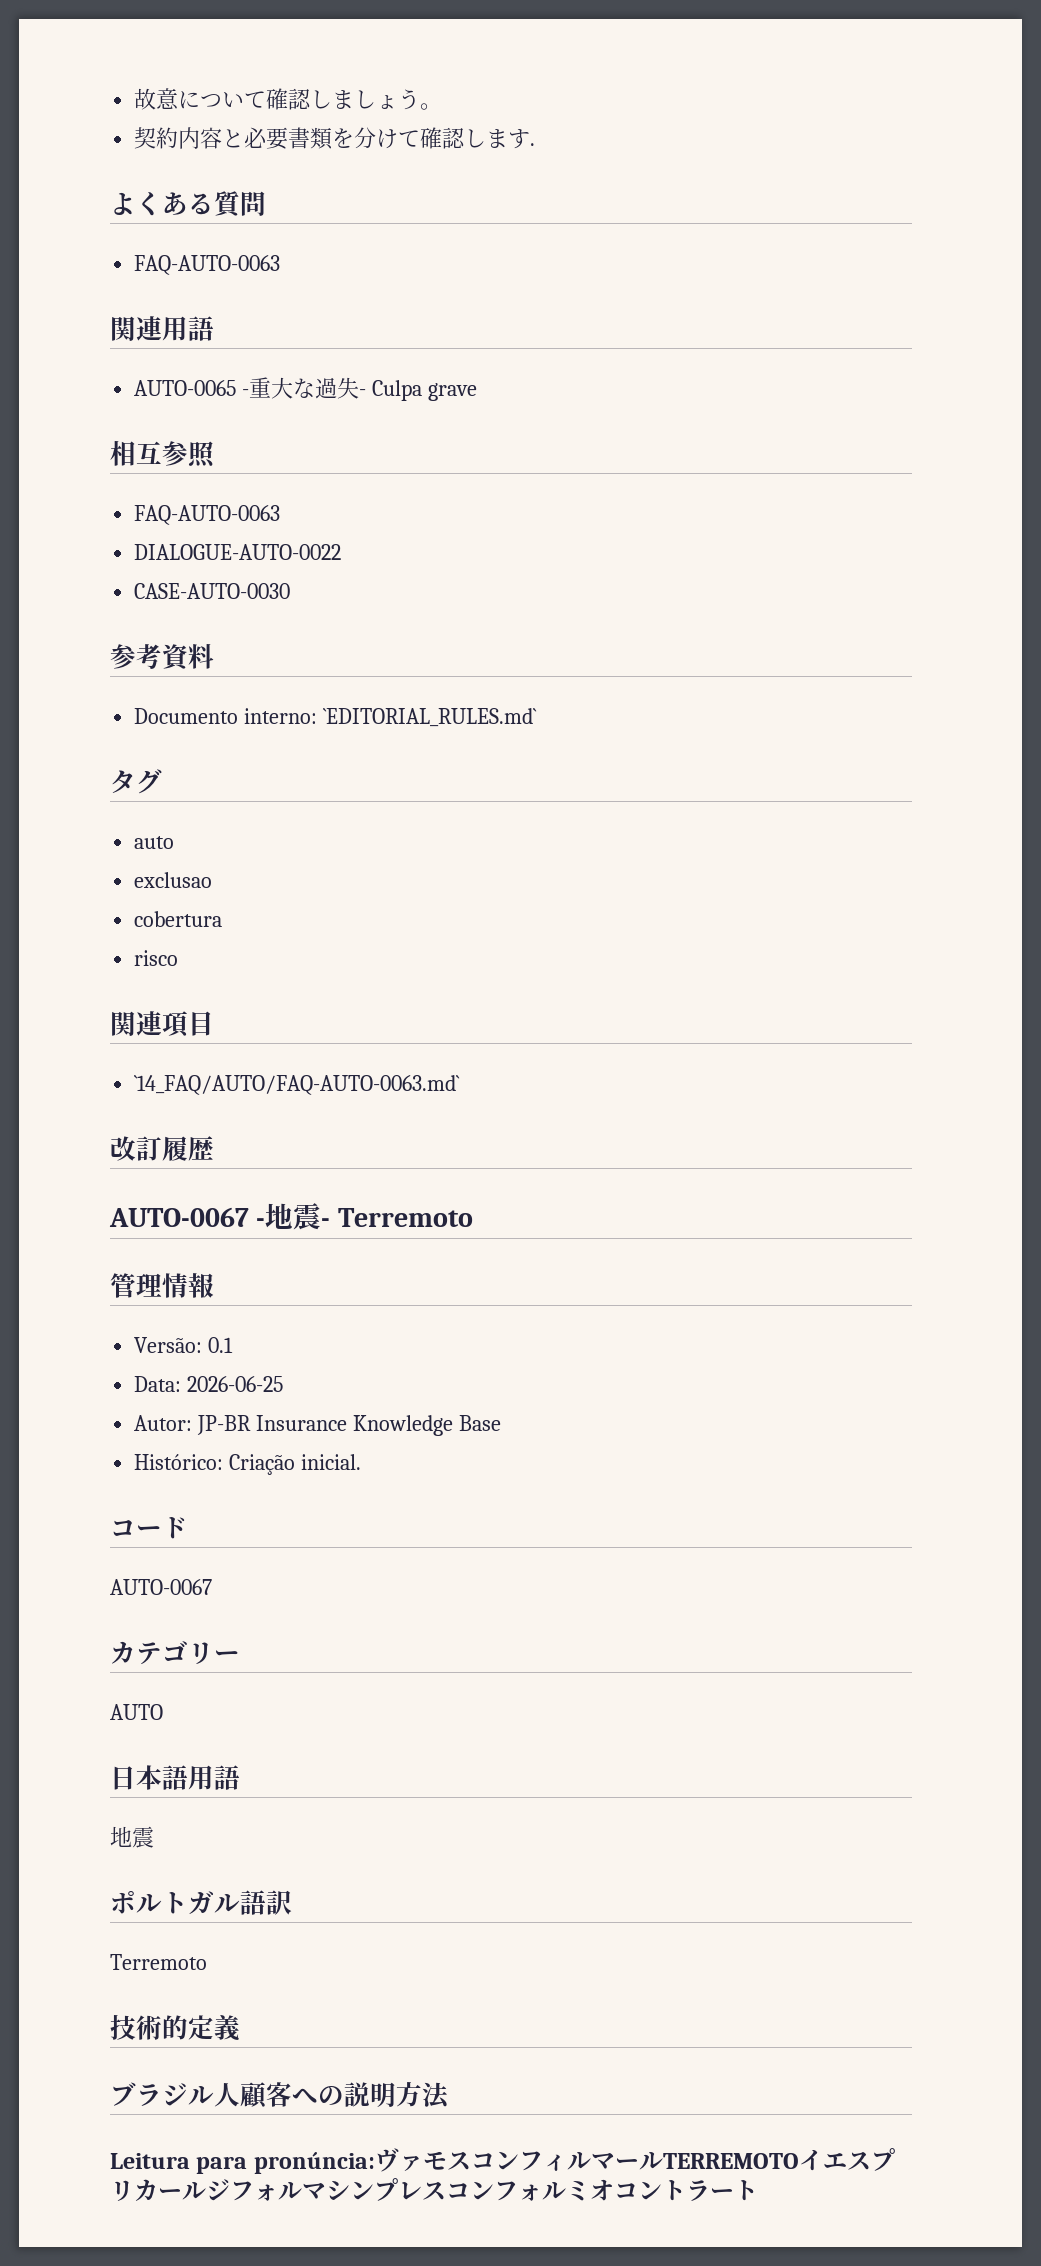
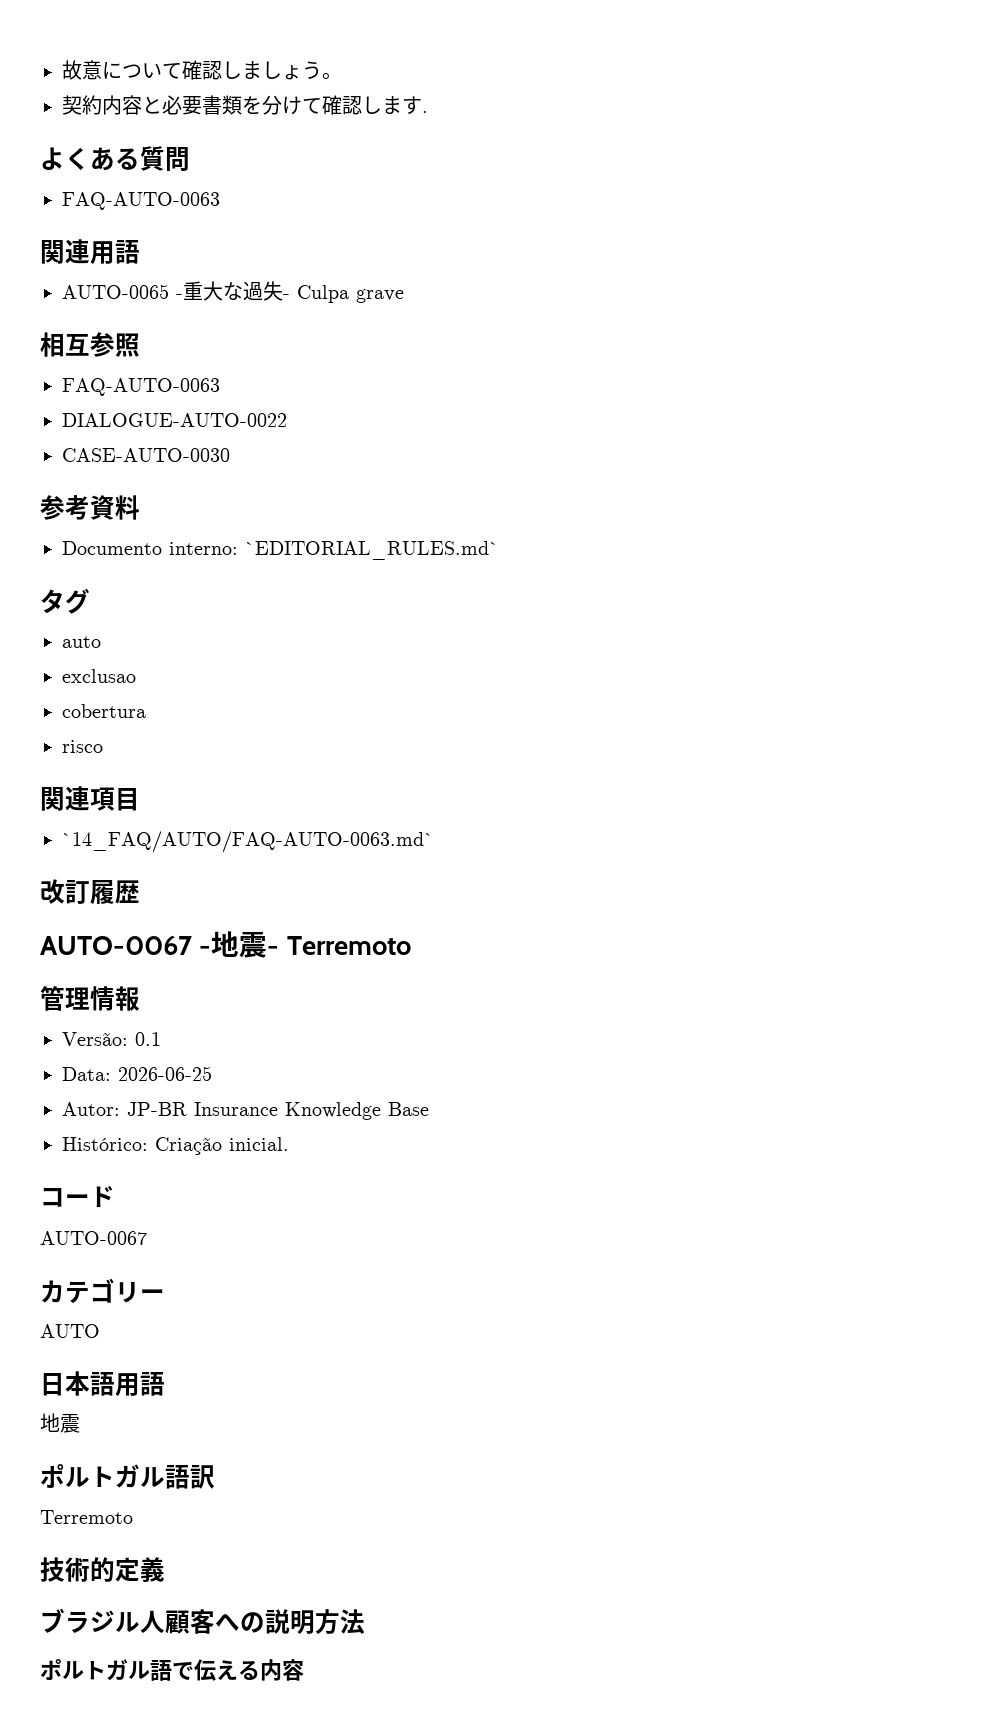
- Leitura para pronúncia:ヴァモスコンフィルマールTERREMOTOイエスプリカールジフォルマシンプレスコンフォルミオコントラート
+ ポルトガル語で伝える内容

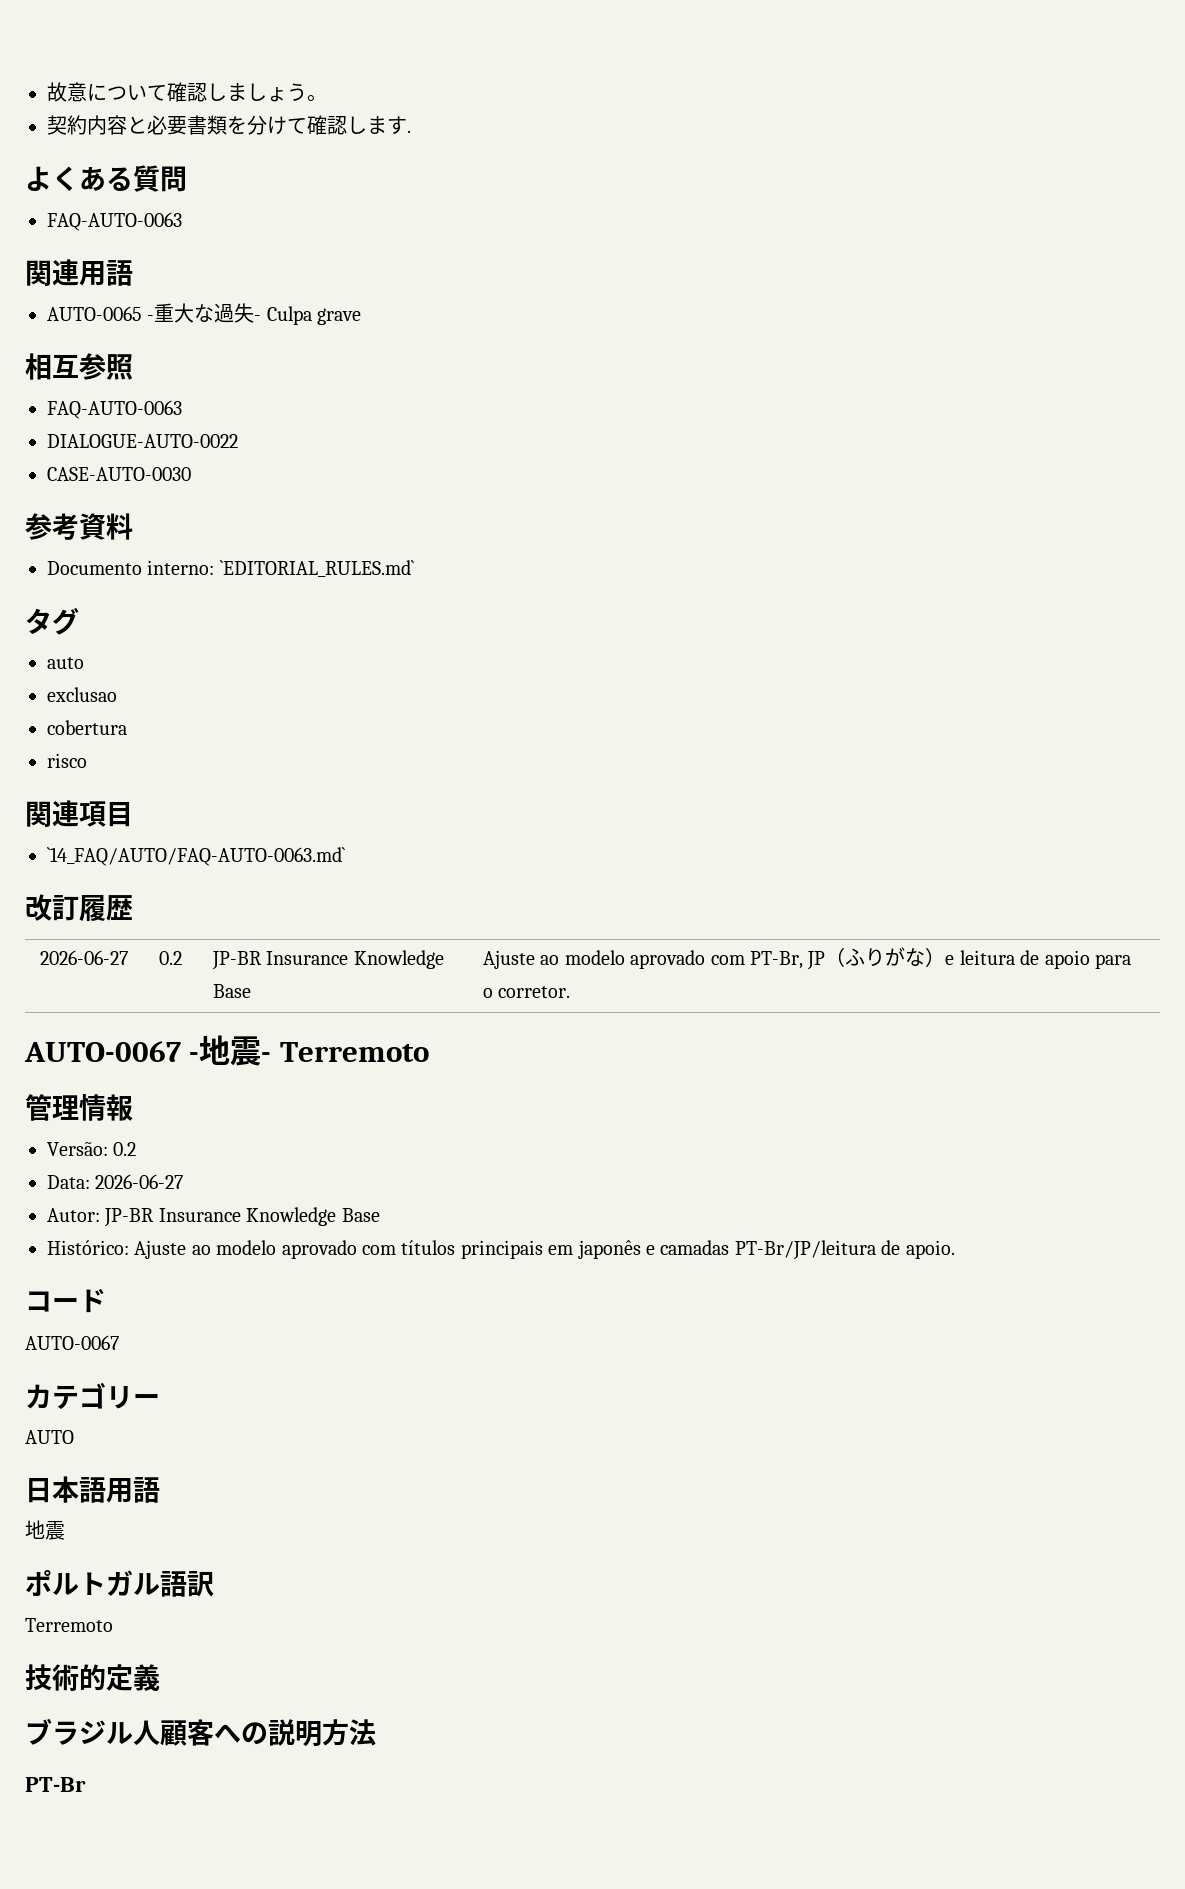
+ 2026-06-27 | 0.2 | JP-BR Insurance Knowledge Base | Ajuste ao modelo aprovado com PT-Br, JP（ふりがな）e leitura de apoio para o corretor.
- Versão: 0.1
+ Versão: 0.2
- Data: 2026-06-25
+ Data: 2026-06-27
- Histórico: Criação inicial.
+ Histórico: Ajuste ao modelo aprovado com títulos principais em japonês e camadas PT-Br/JP/leitura de apoio.
- ポルトガル語で伝える内容
+ PT-Br

